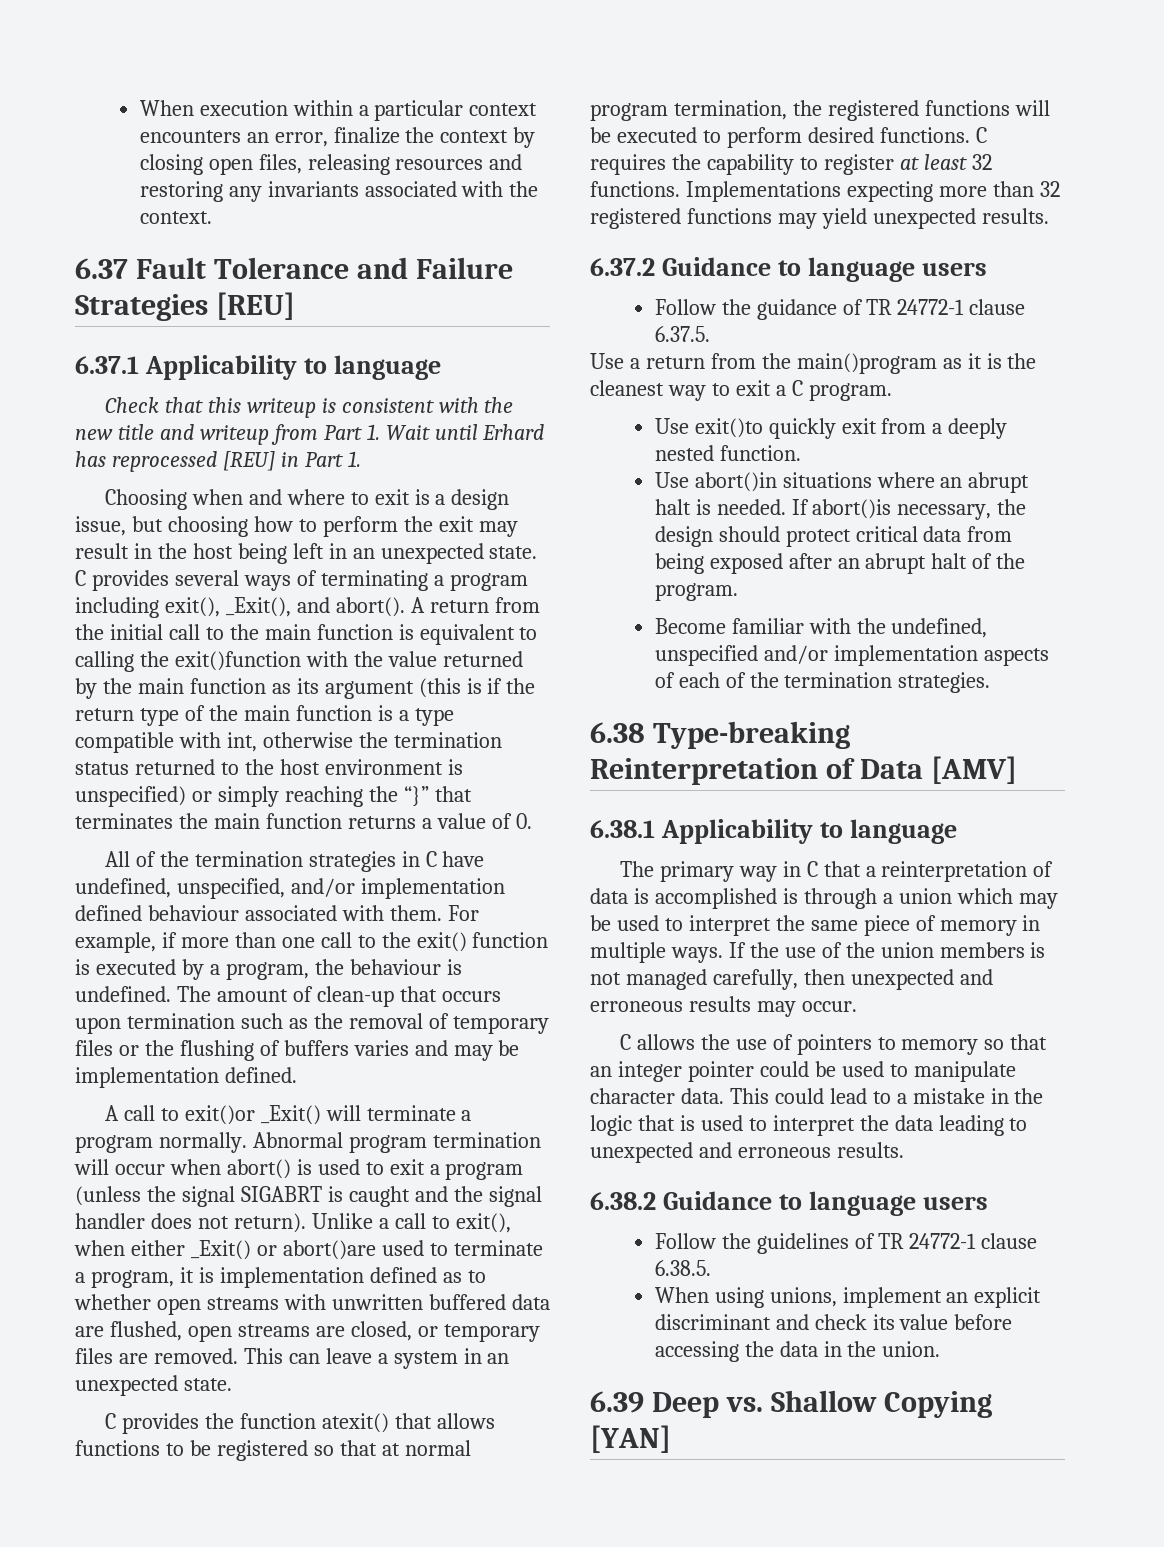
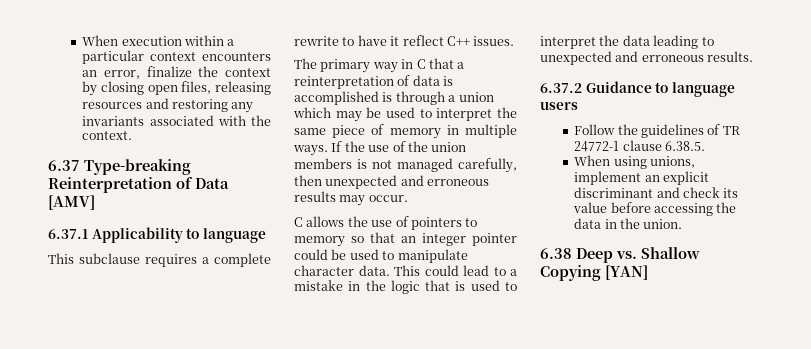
- 6.37 Fault Tolerance and Failure Strategies [REU]
+ 6.37 Type-breaking Reinterpretation of Data [AMV]
  6.37.1 Applicability to language
- Check that this writeup is consistent with the new title and writeup from Part 1. Wait until Erhard has reprocessed [REU] in Part 1.
- Choosing when and where to exit is a design issue, but choosing how to perform the exit may result in the host being left in an unexpected state. C provides several ways of terminating a program including exit(), _Exit(), and abort(). A return from the initial call to the main function is equivalent to calling the exit()function with the value returned by the main function as its argument (this is if the return type of the main function is a type compatible with int, otherwise the termination status returned to the host environment is unspecified) or simply reaching the “}” that terminates the main function returns a value of 0.
- All of the termination strategies in C have undefined, unspecified, and/or implementation defined behaviour associated with them. For example, if more than one call to the exit() function is executed by a program, the behaviour is undefined. The amount of clean-up that occurs upon termination such as the removal of temporary files or the flushing of buffers varies and may be implementation defined.
- A call to exit()or _Exit() will terminate a program normally. Abnormal program termination will occur when abort() is used to exit a program (unless the signal SIGABRT is caught and the signal handler does not return). Unlike a call to exit(), when either _Exit() or abort()are used to terminate a program, it is implementation defined as to whether open streams with unwritten buffered data are flushed, open streams are closed, or temporary files are removed. This can leave a system in an unexpected state.
- C provides the function atexit() that allows functions to be registered so that at normal program termination, the registered functions will be executed to perform desired functions. C requires the capability to register at least 32 functions. Implementations expecting more than 32 registered functions may yield unexpected results.
- 6.37.2 Guidance to language users
- Follow the guidance of TR 24772-1 clause 6.37.5.
- Use a return from the main()program as it is the cleanest way to exit a C program.
- Use exit()to quickly exit from a deeply nested function.
- Use abort()in situations where an abrupt halt is needed. If abort()is necessary, the design should protect critical data from being exposed after an abrupt halt of the program.
- Become familiar with the undefined, unspecified and/or implementation aspects of each of the termination strategies.
- 6.38 Type-breaking Reinterpretation of Data [AMV]
- 6.38.1 Applicability to language
+ This subclause requires a complete rewrite to have it reflect C++ issues.
- 6.38.2 Guidance to language users
+ 6.37.2 Guidance to language users
- 6.39 Deep vs. Shallow Copying [YAN]
+ 6.38 Deep vs. Shallow Copying [YAN]

